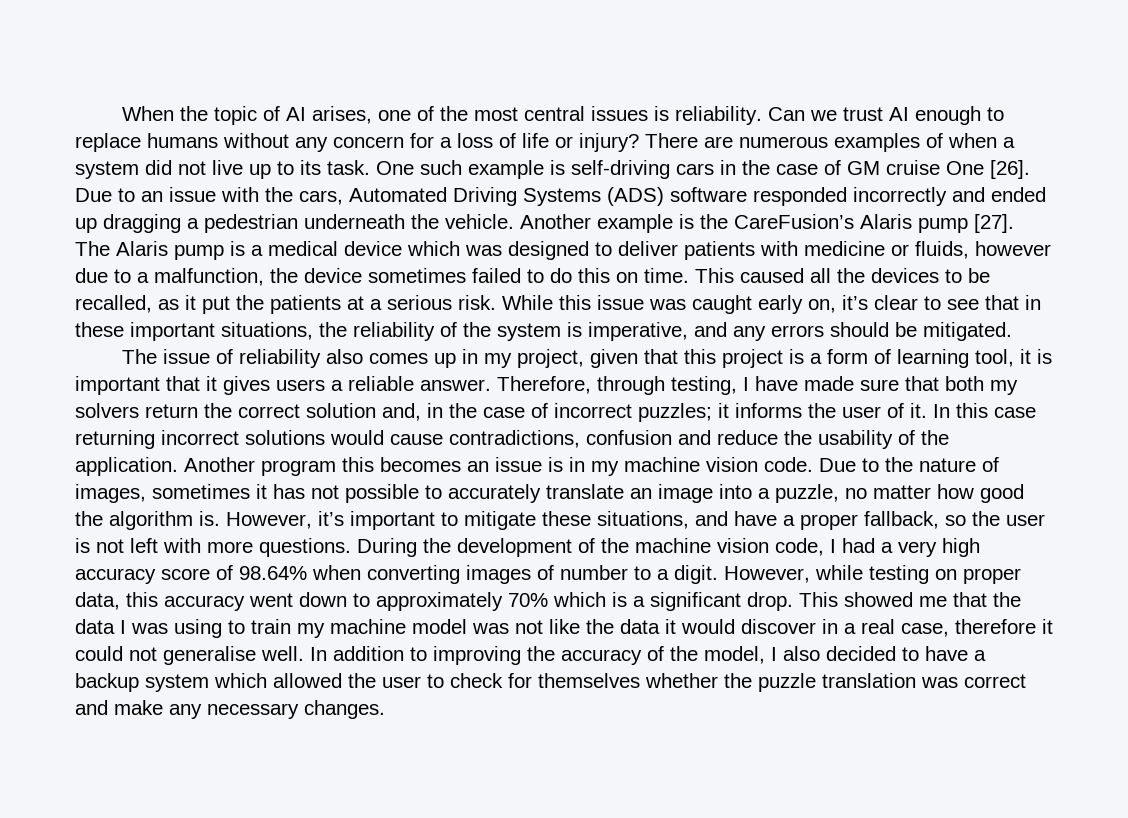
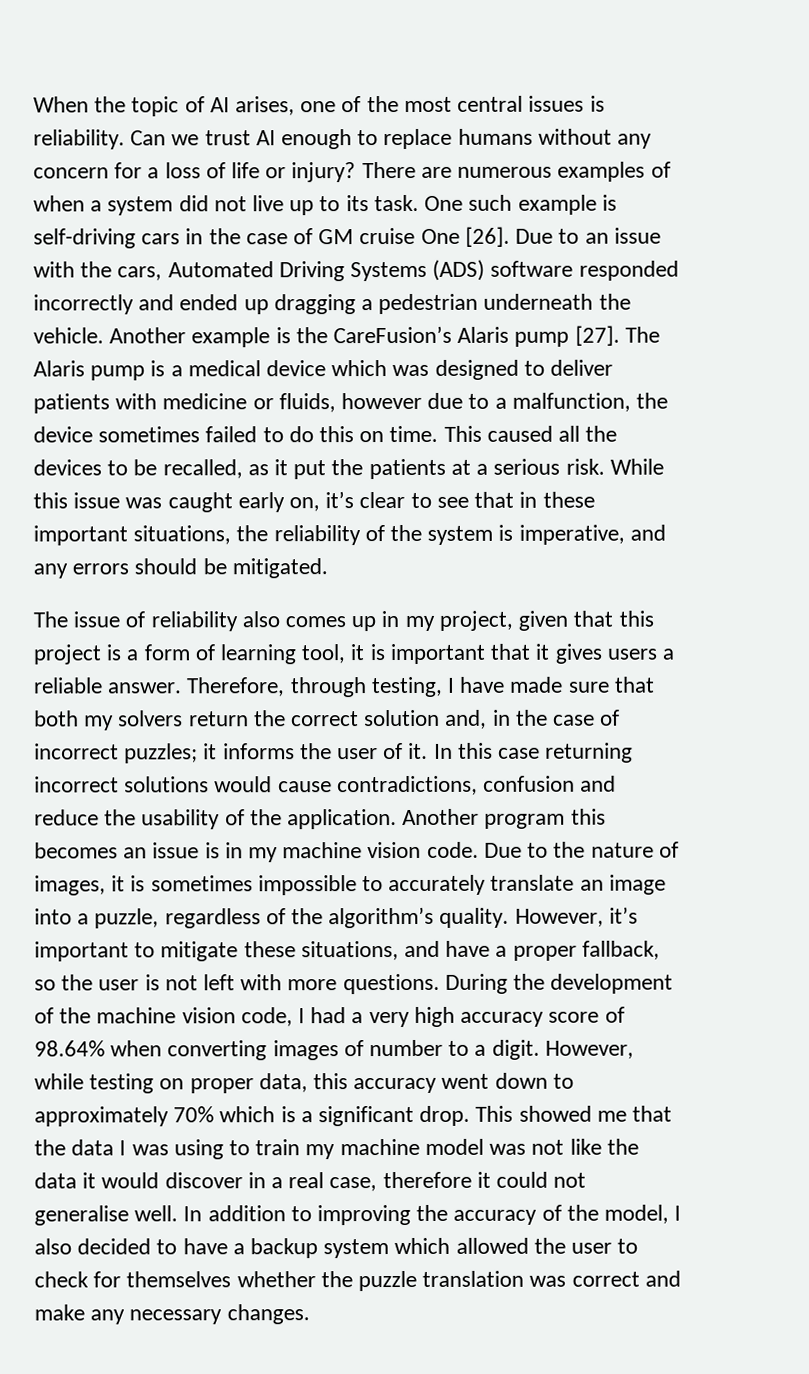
- Due to the nature of images, sometimes it has not possible to accurately translate an image into a puzzle, no matter how good the algorithm is.
+ Due to the nature of images, it is sometimes impossible to accurately translate an image into a puzzle, regardless of the algorithm’s quality.

